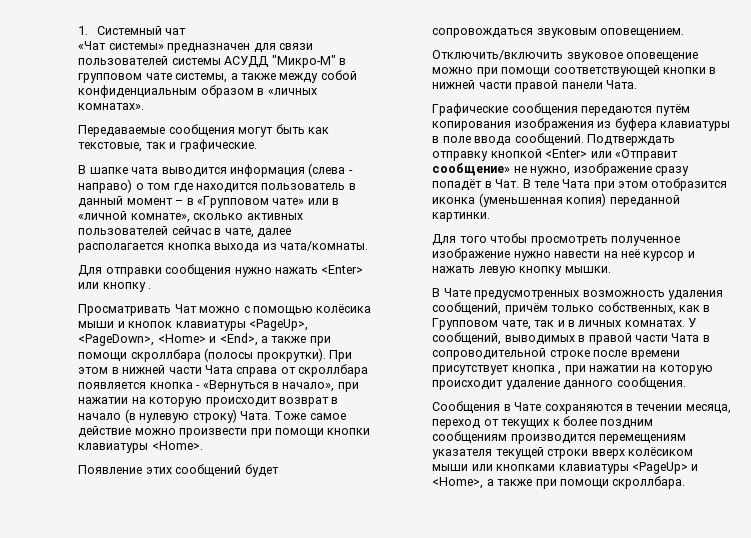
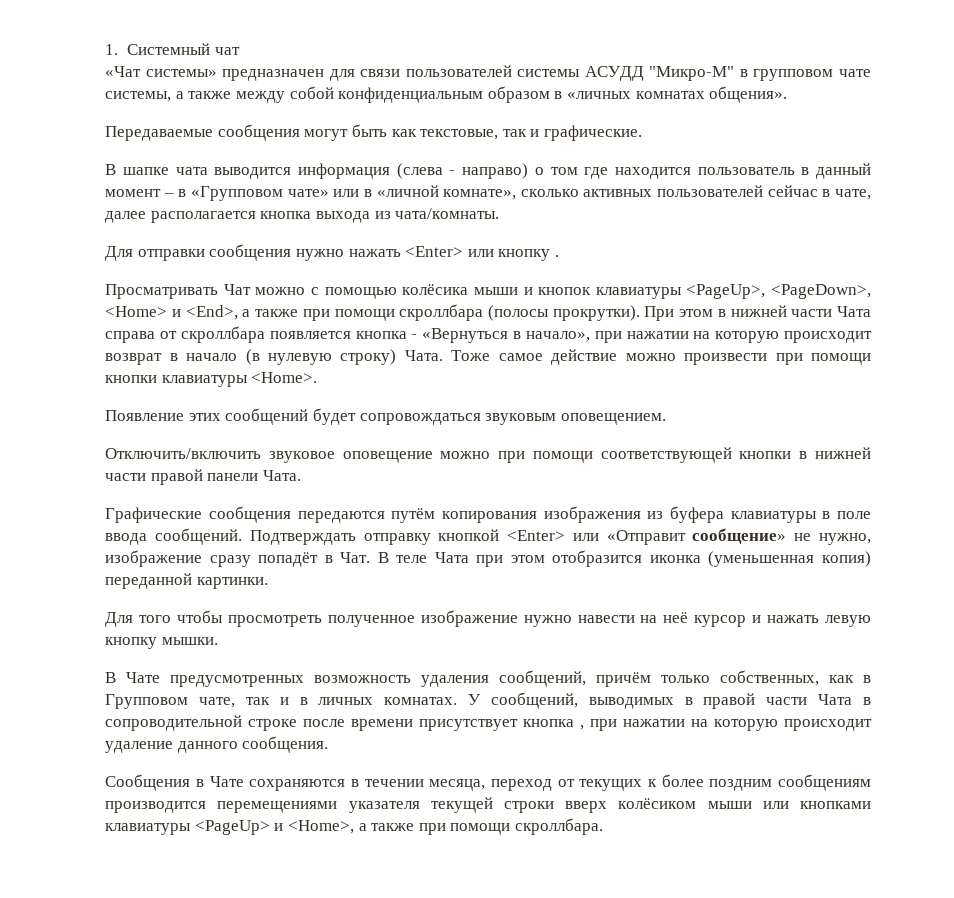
- «Чат системы» предназначен для связи пользователей системы АСУДД "Микро-М" в групповом чате системы, а также между собой конфиденциальным образом в «личных комнатах».
+ «Чат системы» предназначен для связи пользователей системы АСУДД "Микро-М" в групповом чате системы, а также между собой конфиденциальным образом в «личных комнатах общения».
- Сообщения в Чате сохраняются в течении месяца, переход от текущих к более поздним сообщениям производится перемещениям указателя текущей строки вверх колёсиком мыши или кнопками клавиатуры <PageUp> и <Home>, а также при помощи скроллбара.
+ Сообщения в Чате сохраняются в течении месяца, переход от текущих к более поздним сообщениям производится перемещениями указателя текущей строки вверх колёсиком мыши или кнопками клавиатуры <PageUp> и <Home>, а также при помощи скроллбара.

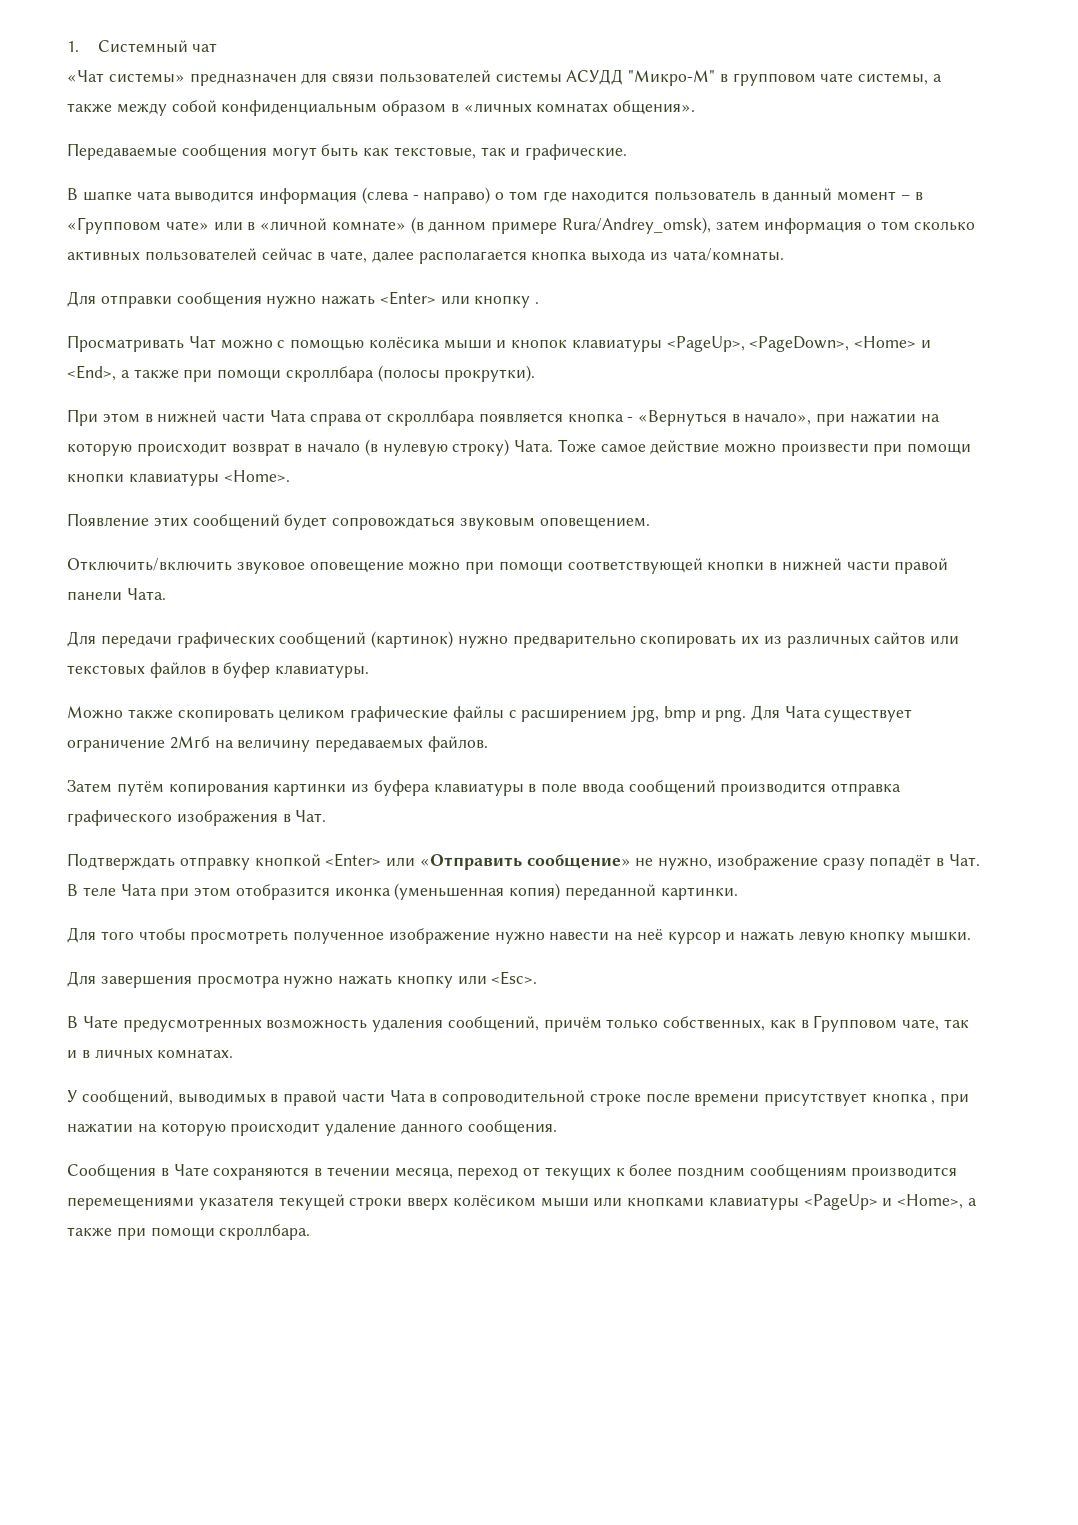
- В шапке чата выводится информация (слева - направо) о том где находится пользователь в данный момент – в «Групповом чате» или в «личной комнате», сколько активных пользователей сейчас в чате, далее располагается кнопка выхода из чата/комнаты.
+ В шапке чата выводится информация (слева - направо) о том где находится пользователь в данный момент – в «Групповом чате» или в «личной комнате» (в данном примере Rura/Andrey_omsk), затем информация о том сколько активных пользователей сейчас в чате, далее располагается кнопка выхода из чата/комнаты.
- Просматривать Чат можно с помощью колёсика мыши и кнопок клавиатуры <PageUp>, <PageDown>, <Home> и <End>, а также при помощи скроллбара (полосы прокрутки). При этом в нижней части Чата справа от скроллбара появляется кнопка - «Вернуться в начало», при нажатии на которую происходит возврат в начало (в нулевую строку) Чата.
+ Просматривать Чат можно с помощью колёсика мыши и кнопок клавиатуры <PageUp>, <PageDown>, <Home> и <End>, а также при помощи скроллбара (полосы прокрутки).
+ При этом в нижней части Чата справа от скроллбара появляется кнопка - «Вернуться в начало», при нажатии на которую происходит возврат в начало (в нулевую строку) Чата.
- Графические сообщения передаются путём копирования изображения из буфера клавиатуры в поле ввода сообщений. Подтверждать отправку кнопкой <Enter> или «Отправит сообщение» не нужно, изображение сразу попадёт в Чат. В теле Чата при этом отобразится иконка (уменьшенная копия) переданной картинки.
+ Для передачи графических сообщений (картинок) нужно предварительно скопировать их из различных сайтов или текстовых файлов в буфер клавиатуры.
+ Можно также скопировать целиком графические файлы с расширением jpg, bmp и png. Для Чата существует ограничение 2Мгб на величину передаваемых файлов.
+ Затем путём копирования картинки из буфера клавиатуры в поле ввода сообщений производится отправка графического изображения в Чат.
+ Подтверждать отправку кнопкой <Enter> или «Отправить сообщение» не нужно, изображение сразу попадёт в Чат. В теле Чата при этом отобразится иконка (уменьшенная копия) переданной картинки.
+ Для завершения просмотра нужно нажать кнопку или <Esc>.
- В Чате предусмотренных возможность удаления сообщений, причём только собственных, как в Групповом чате, так и в личных комнатах. У сообщений, выводимых в правой части Чата в сопроводительной строке после времени присутствует кнопка , при нажатии на которую происходит удаление данного сообщения.
+ В Чате предусмотренных возможность удаления сообщений, причём только собственных, как в Групповом чате, так и в личных комнатах.
+ У сообщений, выводимых в правой части Чата в сопроводительной строке после времени присутствует кнопка , при нажатии на которую происходит удаление данного сообщения.

